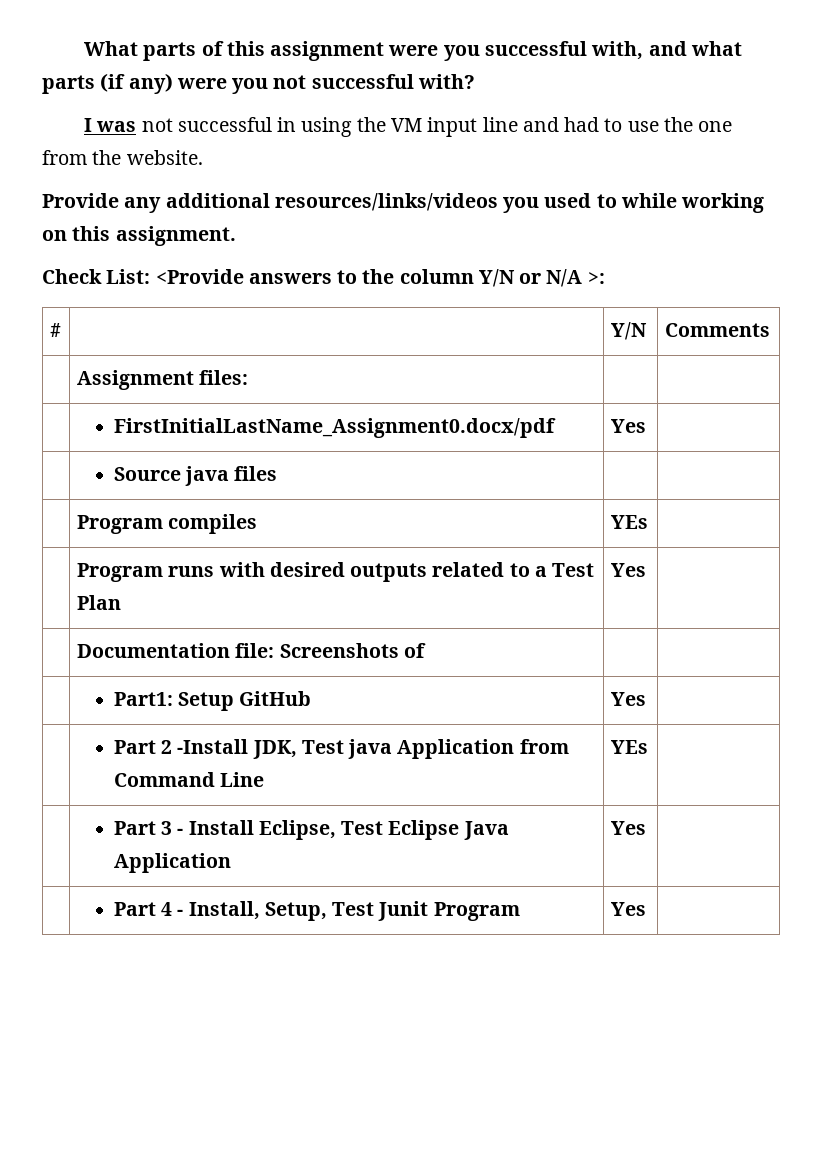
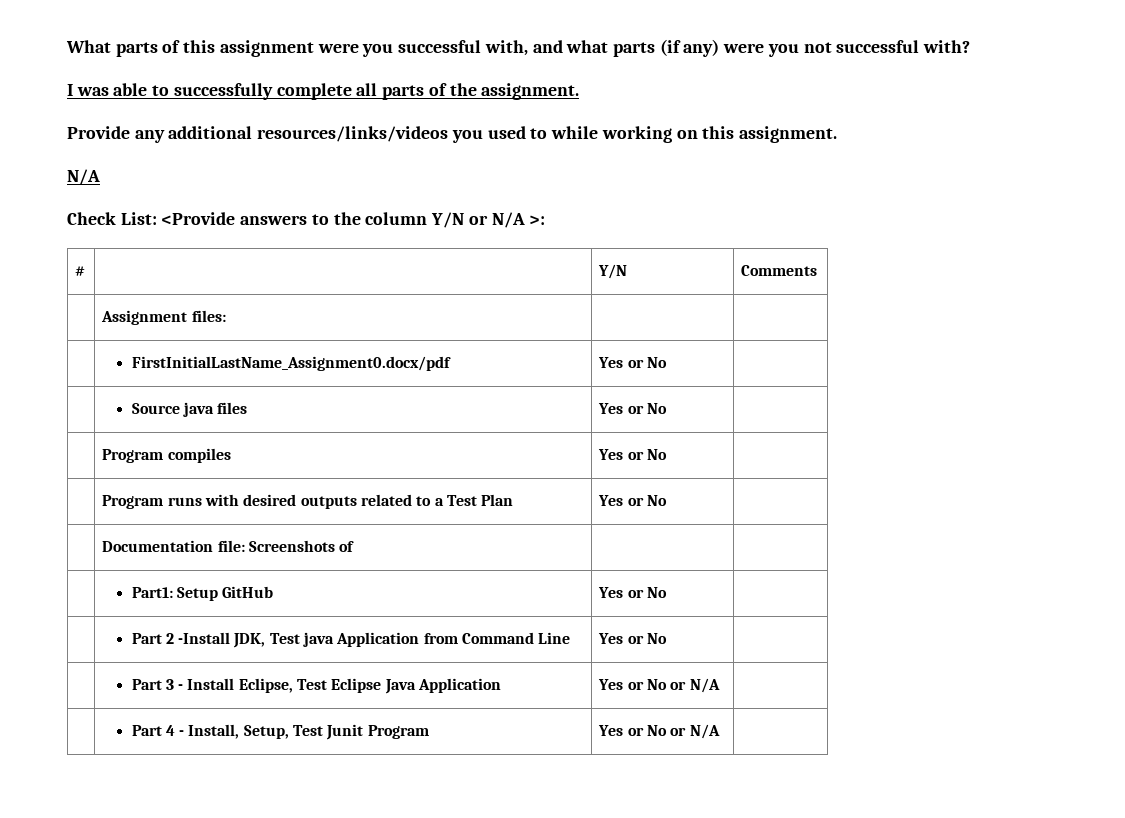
- I was not successful in using the VM input line and had to use the one from the website.
+ I was able to successfully complete all parts of the assignment.
  Provide any additional resources/links/videos you used to while working on this assignment.
+ N/A
- | FirstInitialLastName_Assignment0.docx/pdf | Yes |
+ | FirstInitialLastName_Assignment0.docx/pdf | Yes or No |
- | Source java files | |
+ | Source java files | Yes or No |
- | Program compiles | YEs |
+ | Program compiles | Yes or No |
- | Program runs with desired outputs related to a Test Plan | Yes |
+ | Program runs with desired outputs related to a Test Plan | Yes or No |
- | Part1: Setup GitHub | Yes |
+ | Part1: Setup GitHub | Yes or No |
- | Part 2 -Install JDK, Test java Application from Command Line | YEs |
+ | Part 2 -Install JDK, Test java Application from Command Line | Yes or No |
- | Part 3 - Install Eclipse, Test Eclipse Java Application | Yes |
+ | Part 3 - Install Eclipse, Test Eclipse Java Application | Yes or No or N/A |
- | Part 4 - Install, Setup, Test Junit Program | Yes |
+ | Part 4 - Install, Setup, Test Junit Program | Yes or No or N/A |

